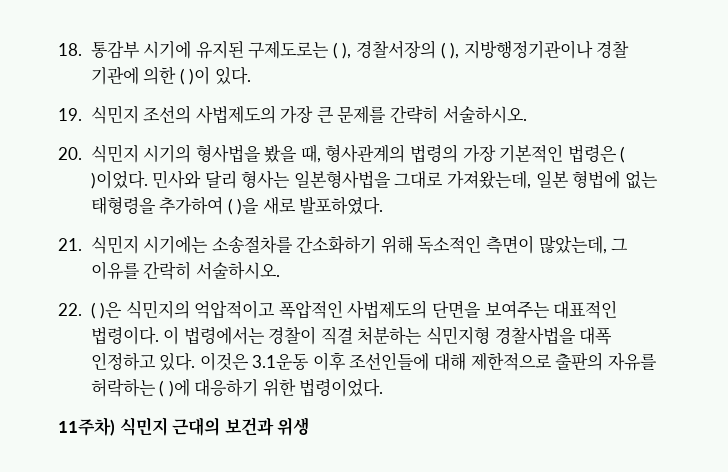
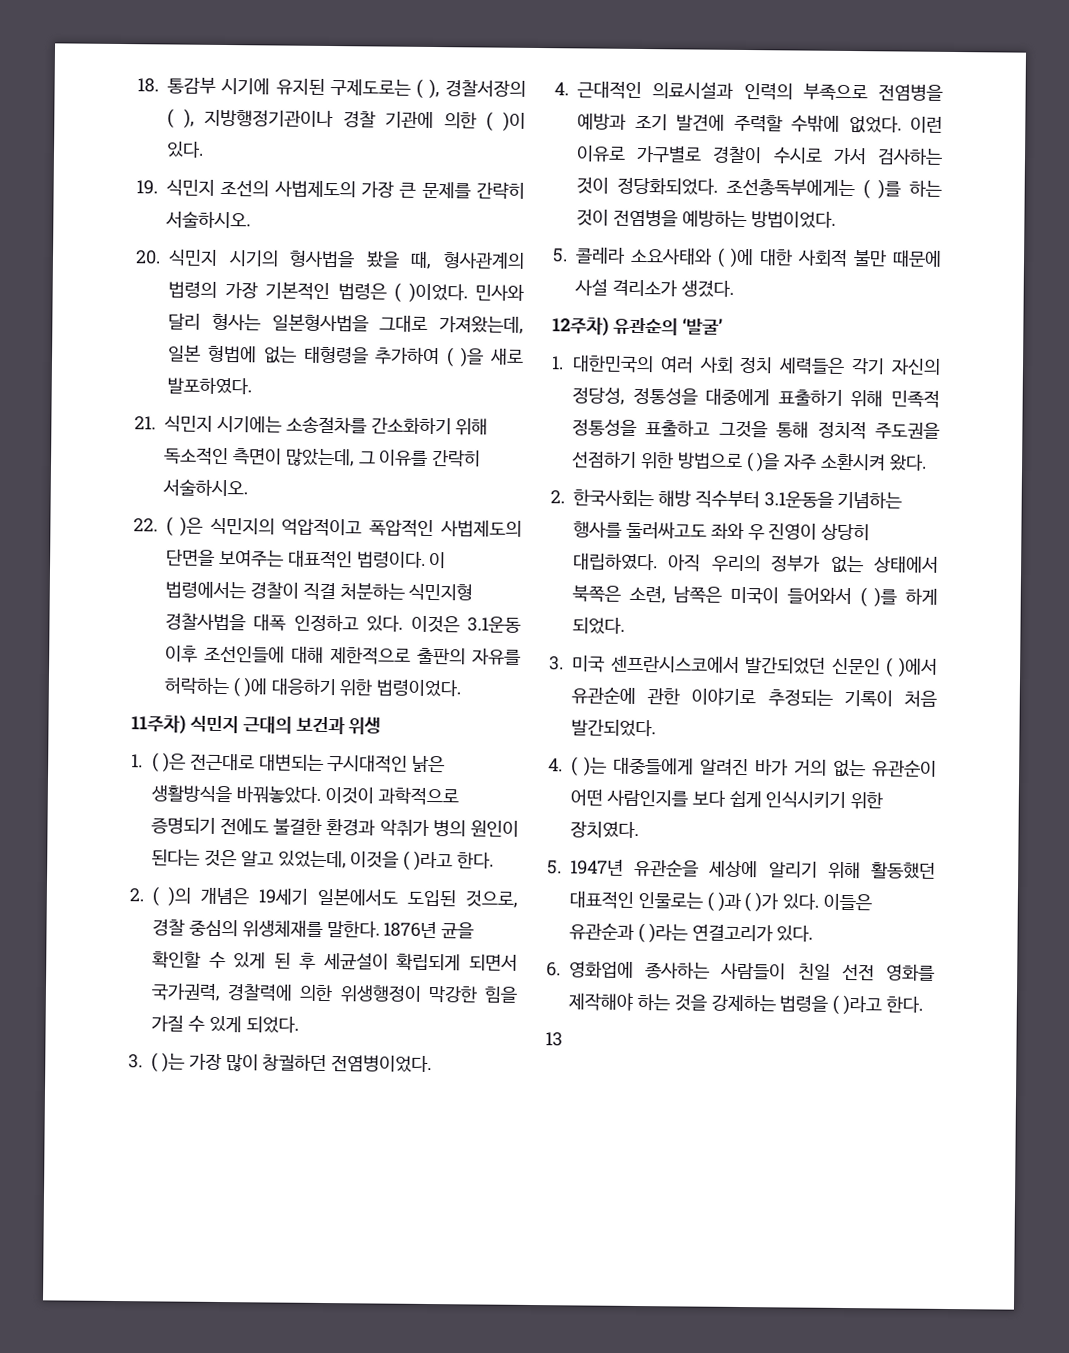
+ 1. ( )은 전근대로 대변되는 구시대적인 낡은 생활방식을 바꿔놓았다. 이것이 과학적으로 증명되기 전에도 불결한 환경과 악취가 병의 원인이 된다는 것은 알고 있었는데, 이것을 ( )라고 한다.
+ 2. ( )의 개념은 19세기 일본에서도 도입된 것으로, 경찰 중심의 위생체재를 말한다. 1876년 균을 확인할 수 있게 된 후 세균설이 확립되게 되면서 국가권력, 경찰력에 의한 위생행정이 막강한 힘을 가질 수 있게 되었다.
+ 3. ( )는 가장 많이 창궐하던 전염병이었다.
+ 4. 근대적인 의료시설과 인력의 부족으로 전염병을 예방과 조기 발견에 주력할 수밖에 없었다. 이런 이유로 가구별로 경찰이 수시로 가서 검사하는 것이 정당화되었다. 조선총독부에게는 ( )를 하는 것이 전염병을 예방하는 방법이었다.
+ 5. 콜레라 소요사태와 ( )에 대한 사회적 불만 때문에 사설 격리소가 생겼다.
+ 12주차) 유관순의 ‘발굴’
+ 1. 대한민국의 여러 사회 정치 세력들은 각기 자신의 정당성, 정통성을 대중에게 표출하기 위해 민족적 정통성을 표출하고 그것을 통해 정치적 주도권을 선점하기 위한 방법으로 ( )을 자주 소환시켜 왔다.
+ 2. 한국사회는 해방 직수부터 3.1운동을 기념하는 행사를 둘러싸고도 좌와 우 진영이 상당히 대립하였다. 아직 우리의 정부가 없는 상태에서 북쪽은 소련, 남쪽은 미국이 들어와서 ( )를 하게 되었다.
+ 3. 미국 센프란시스코에서 발간되었던 신문인 ( )에서 유관순에 관한 이야기로 추정되는 기록이 처음 발간되었다.
+ 4. ( )는 대중들에게 알려진 바가 거의 없는 유관순이 어떤 사람인지를 보다 쉽게 인식시키기 위한 장치였다.
+ 5. 1947년 유관순을 세상에 알리기 위해 활동했던 대표적인 인물로는 ( )과 ( )가 있다. 이들은 유관순과 ( )라는 연결고리가 있다.
+ 6. 영화업에 종사하는 사람들이 친일 선전 영화를 제작해야 하는 것을 강제하는 법령을 ( )라고 한다.
+ 13

